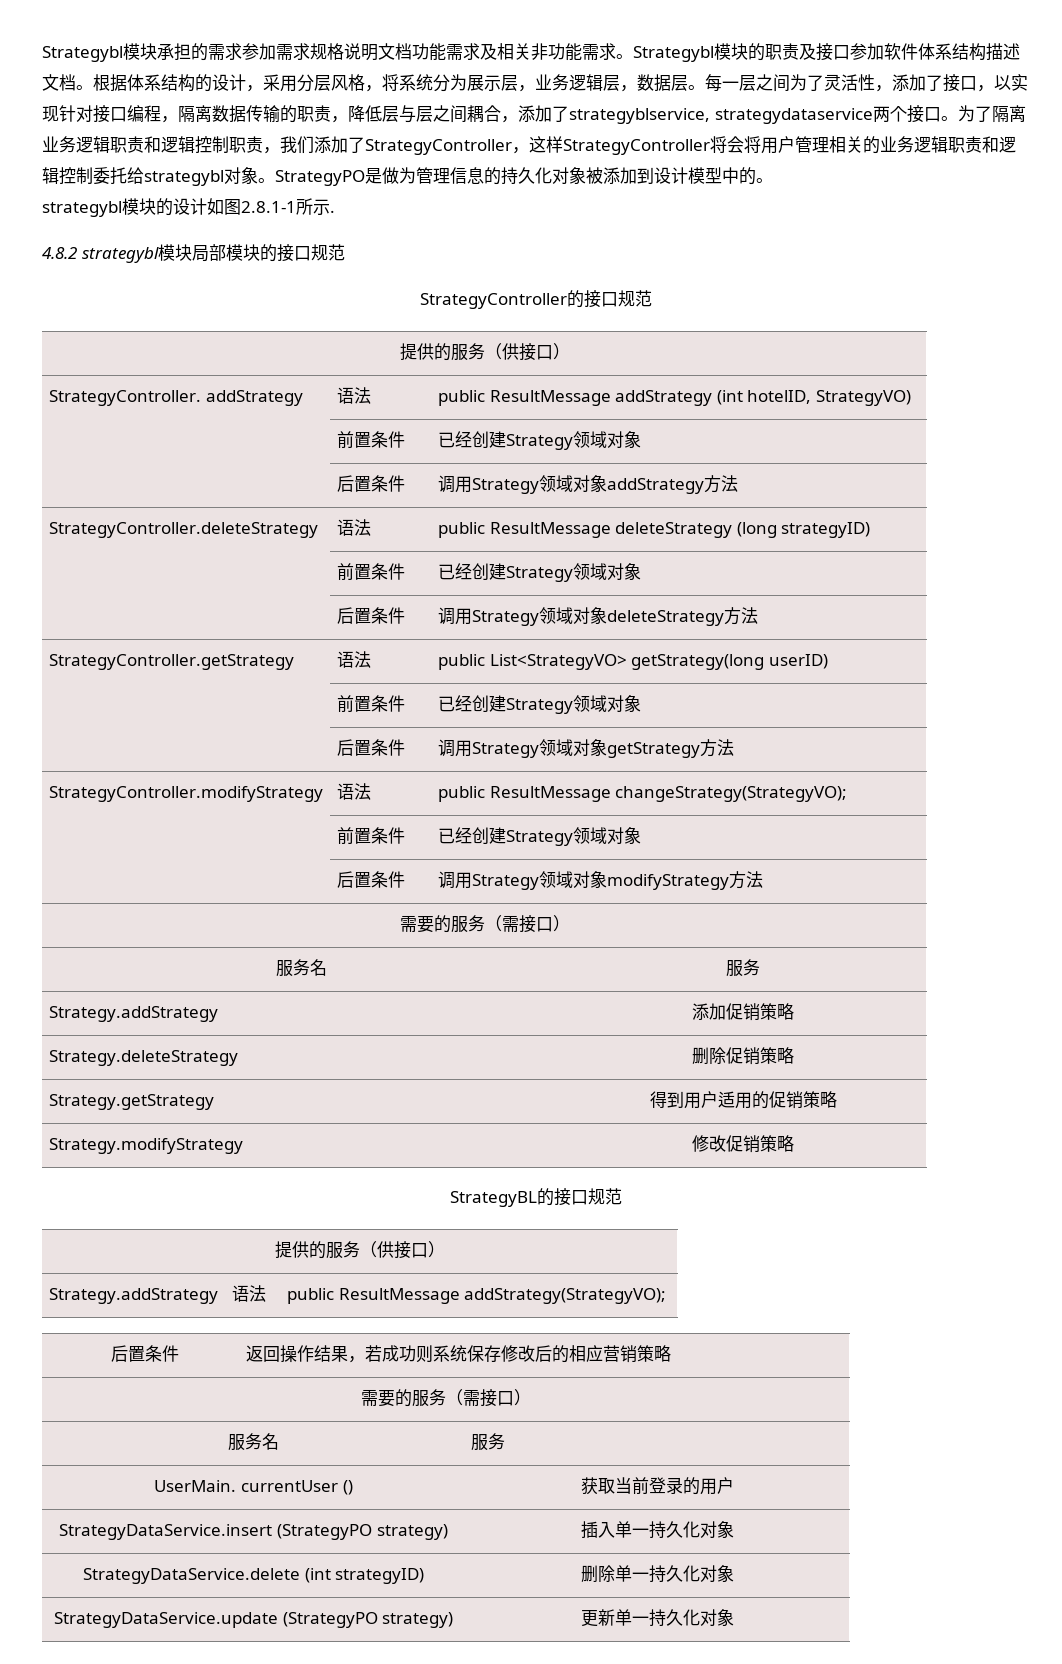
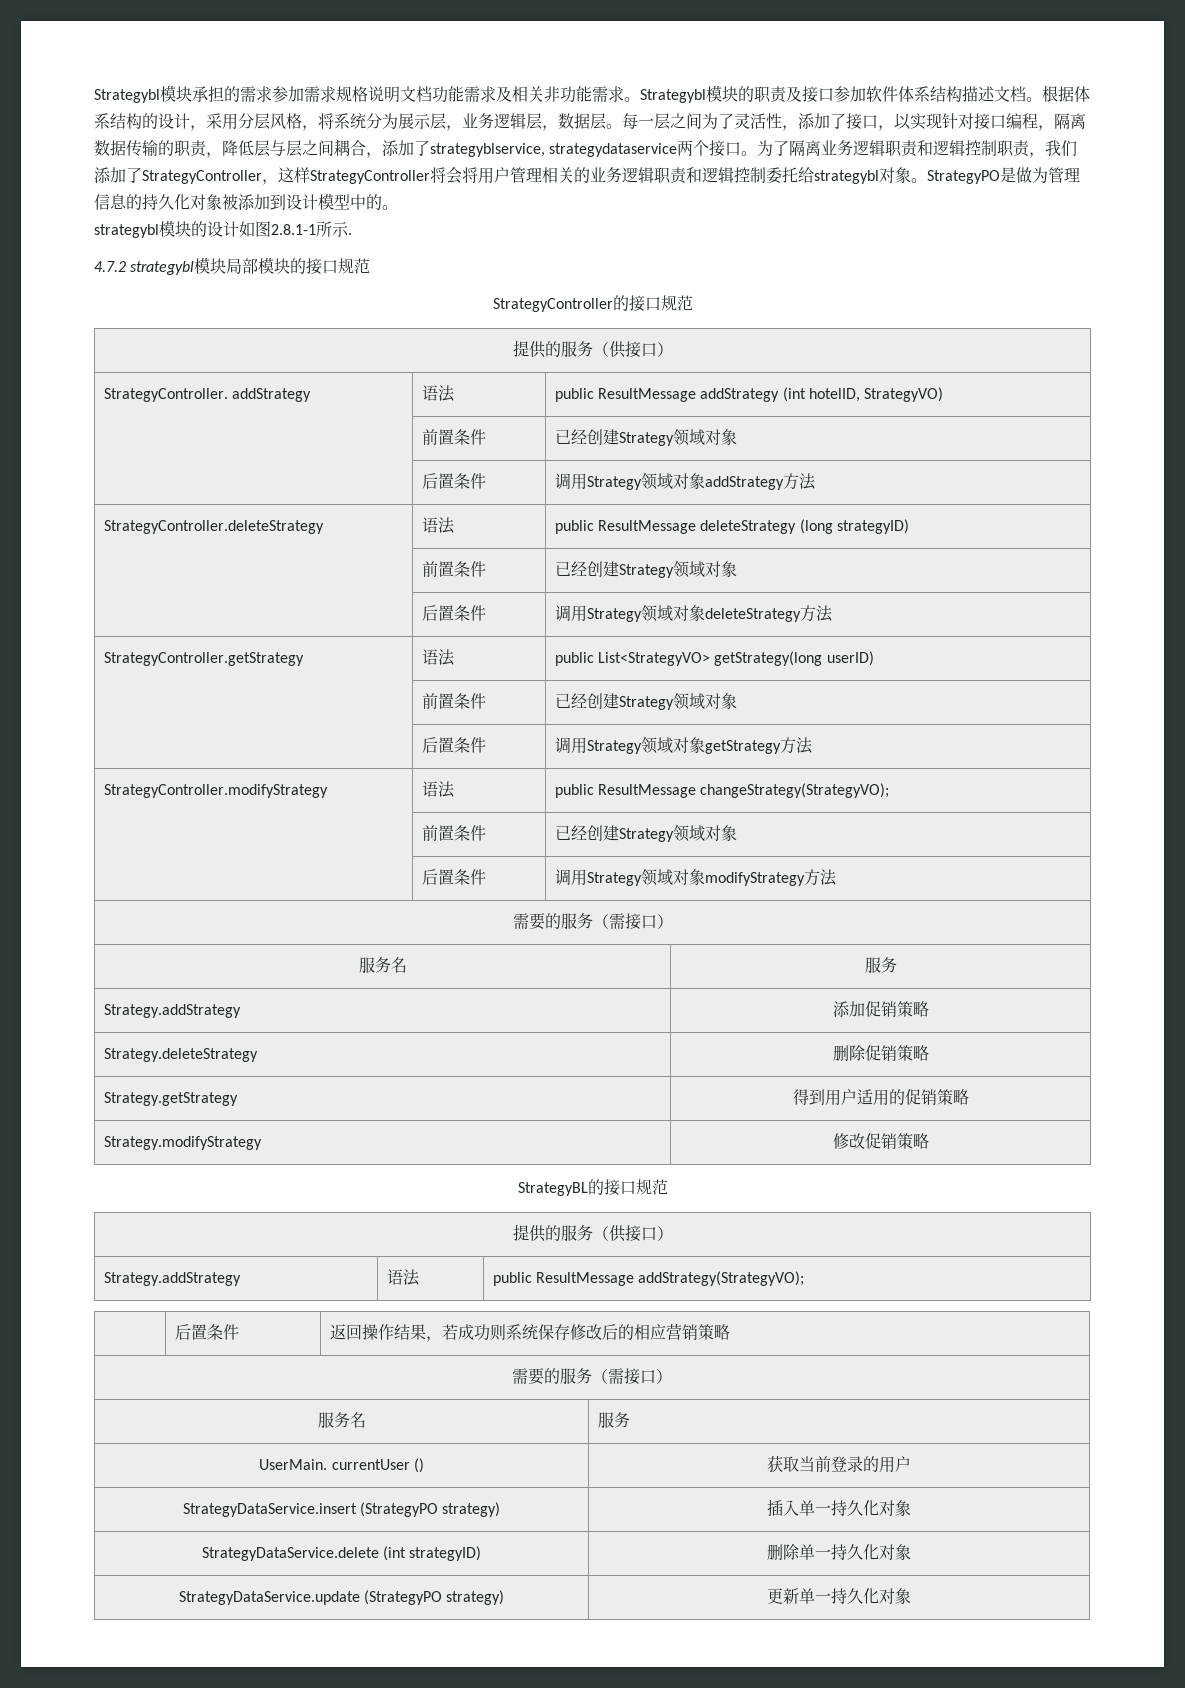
- 4.8.2 strategybl模块局部模块的接口规范
+ 4.7.2 strategybl模块局部模块的接口规范

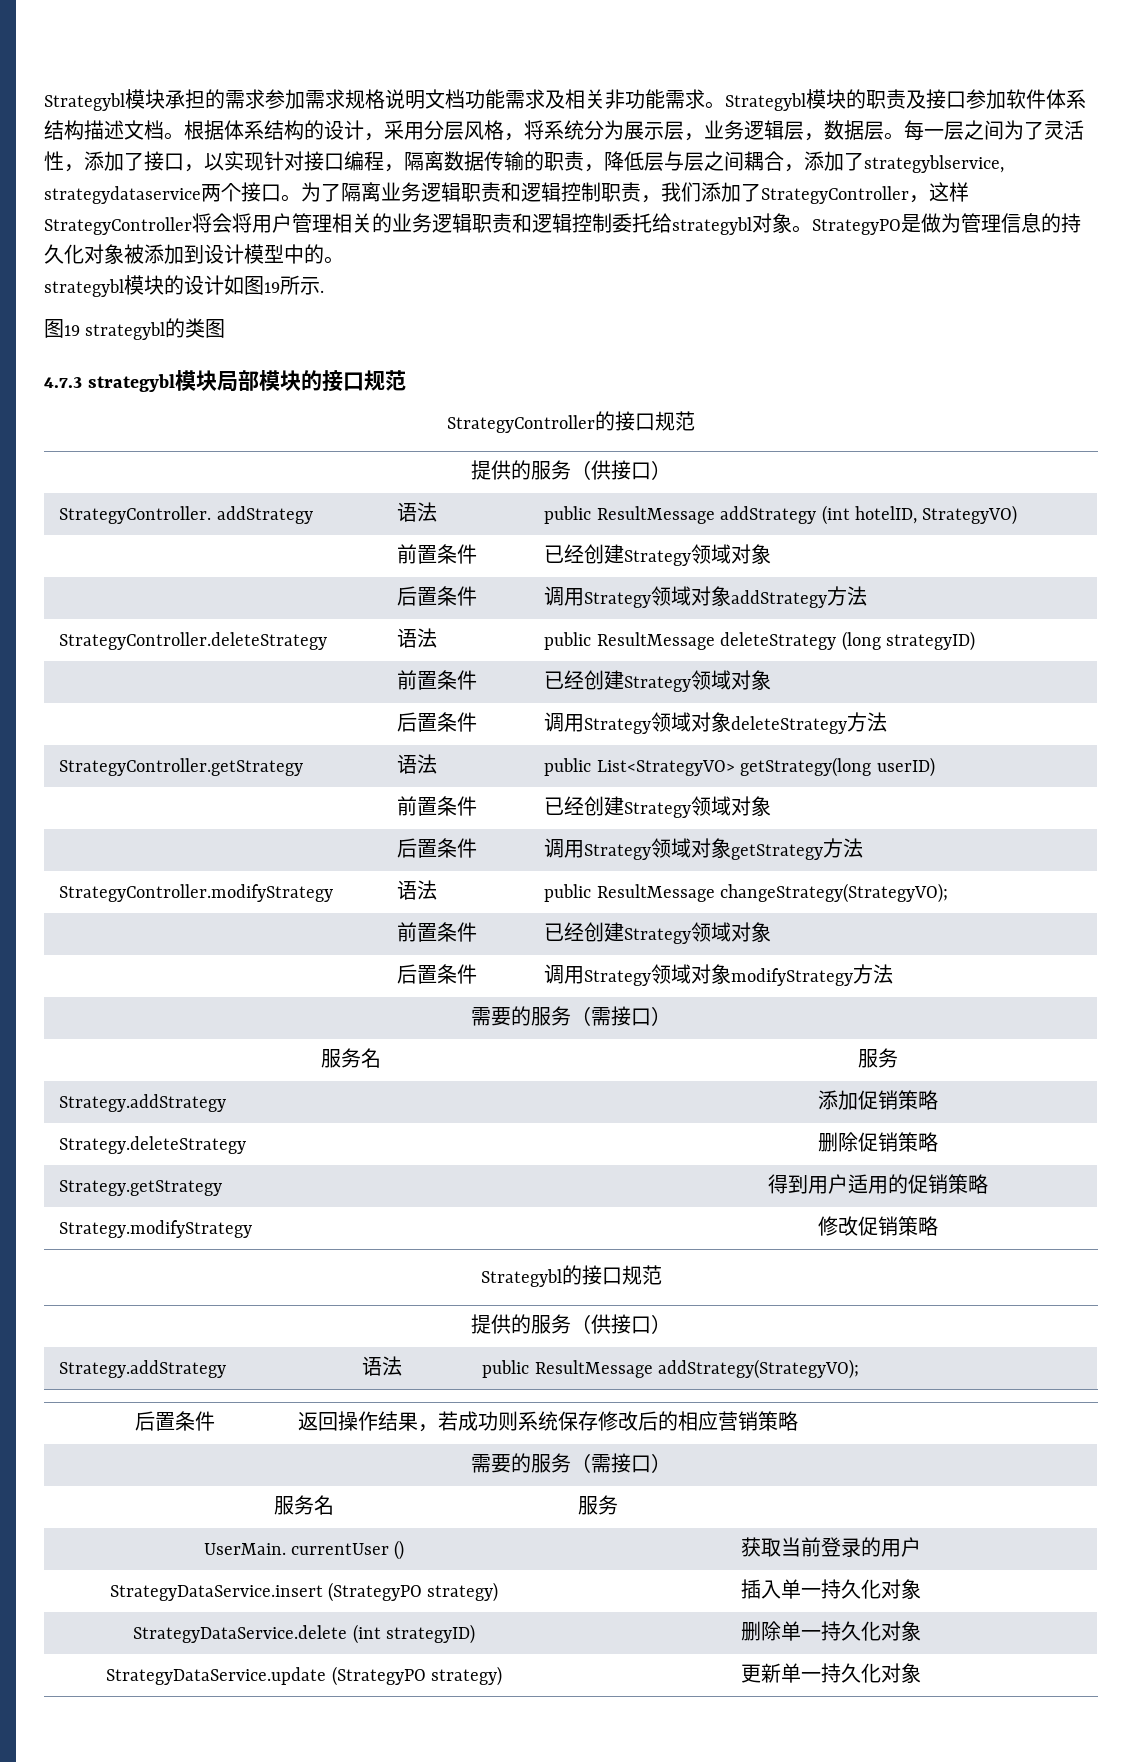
- strategybl模块的设计如图2.8.1-1所示.
+ strategybl模块的设计如图19所示.
- 4.7.2 strategybl模块局部模块的接口规范
+ 图19 strategybl的类图
+ 4.7.3 strategybl模块局部模块的接口规范
- StrategyBL的接口规范
+ Strategybl的接口规范

